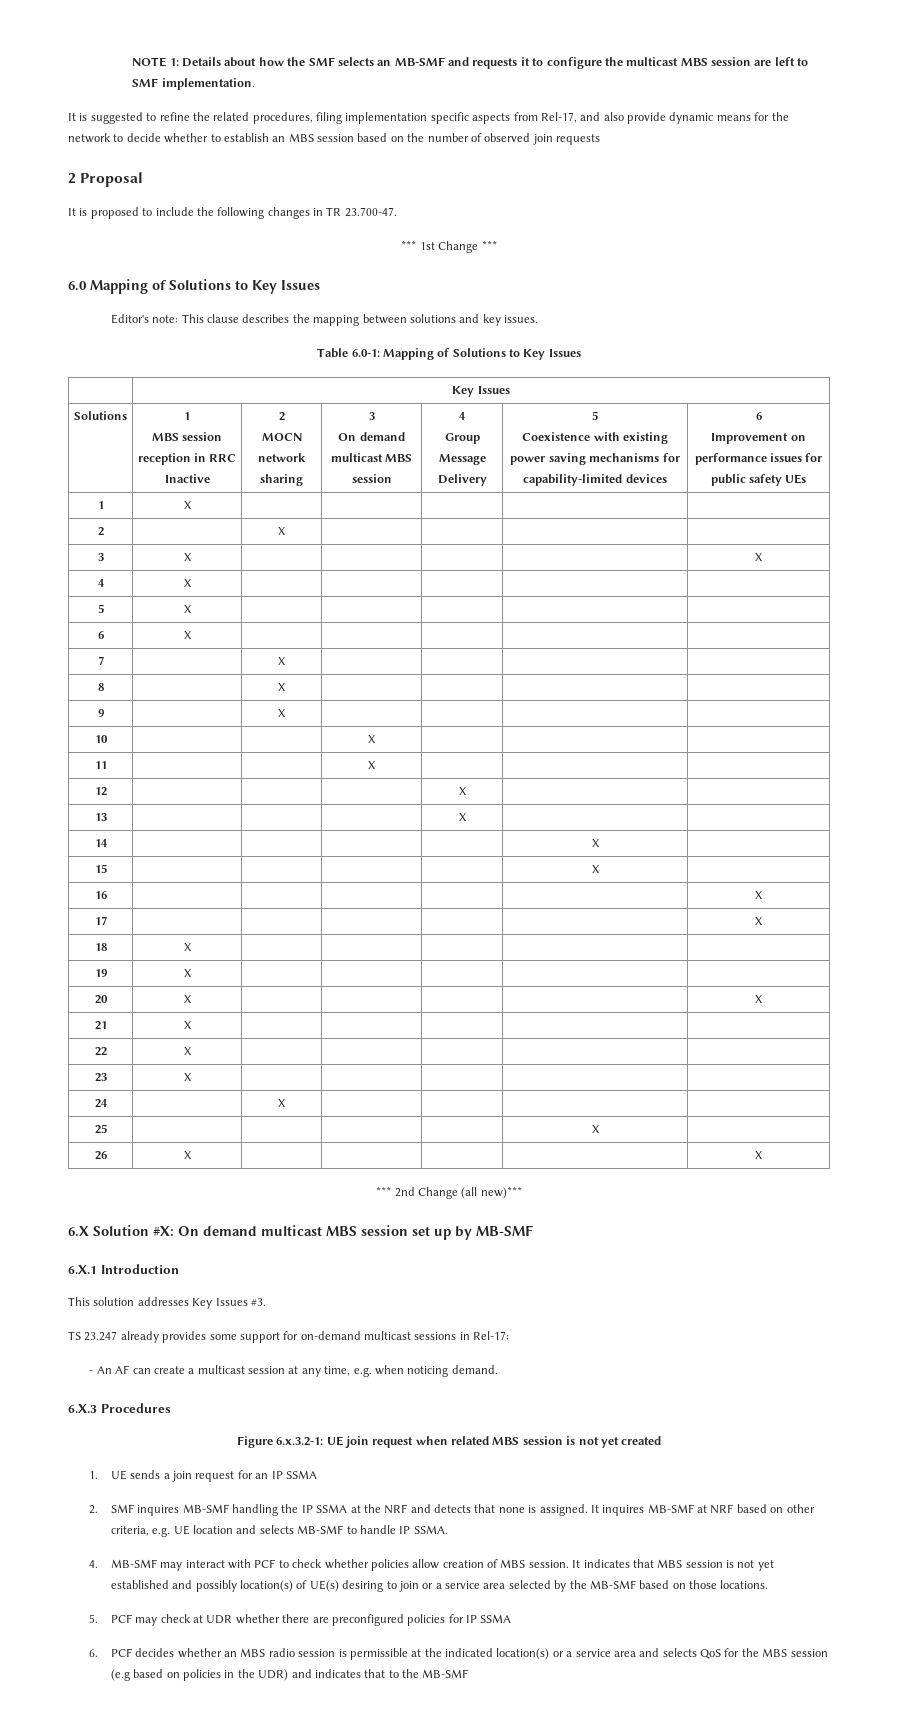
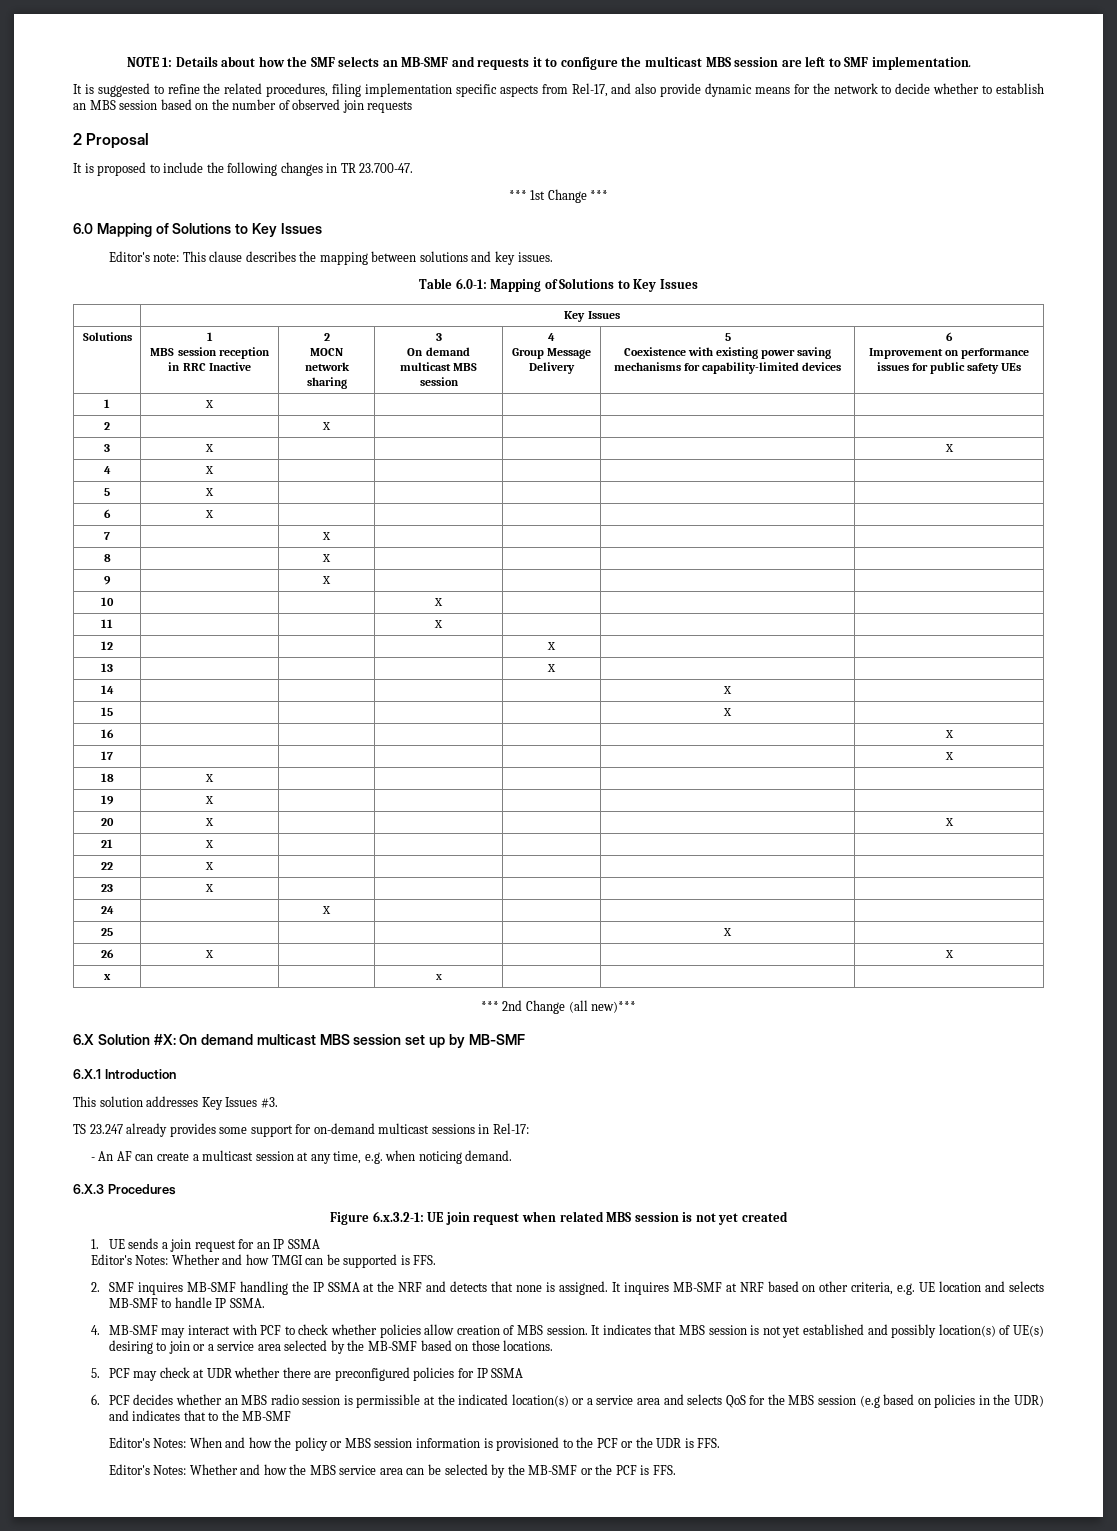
+ x | | | x | | |
+ Editor's Notes: Whether and how TMGI can be supported is FFS.
+ Editor's Notes: When and how the policy or MBS session information is provisioned to the PCF or the UDR is FFS.
+ Editor's Notes: Whether and how the MBS service area can be selected by the MB-SMF or the PCF is FFS.

